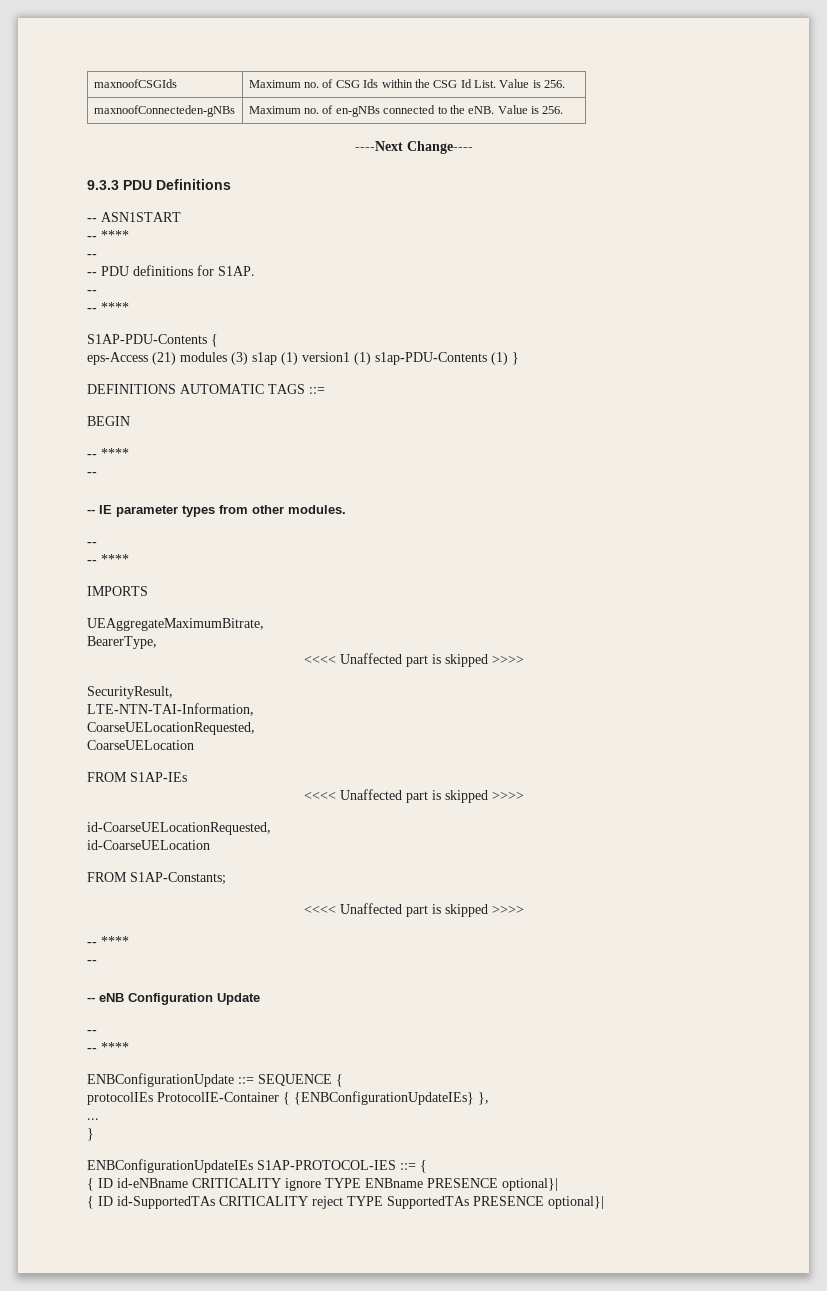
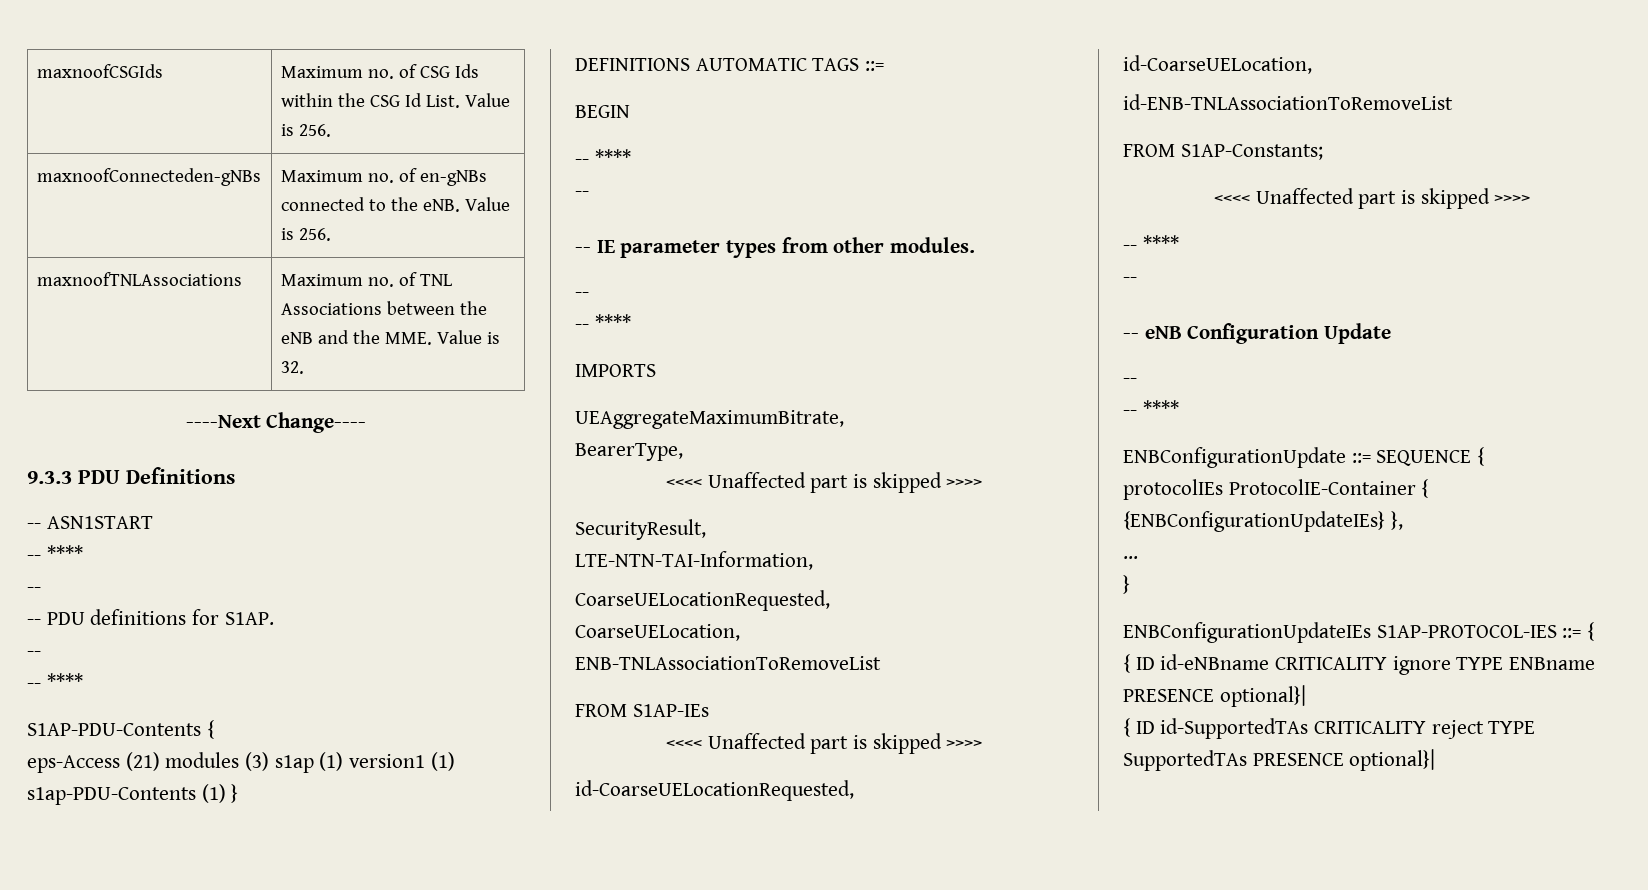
+ maxnoofTNLAssociations | Maximum no. of TNL Associations between the eNB and the MME. Value is 32.
- CoarseUELocation
+ CoarseUELocation,
+ ENB-TNLAssociationToRemoveList
- id-CoarseUELocation
+ id-CoarseUELocation,
+ id-ENB-TNLAssociationToRemoveList

